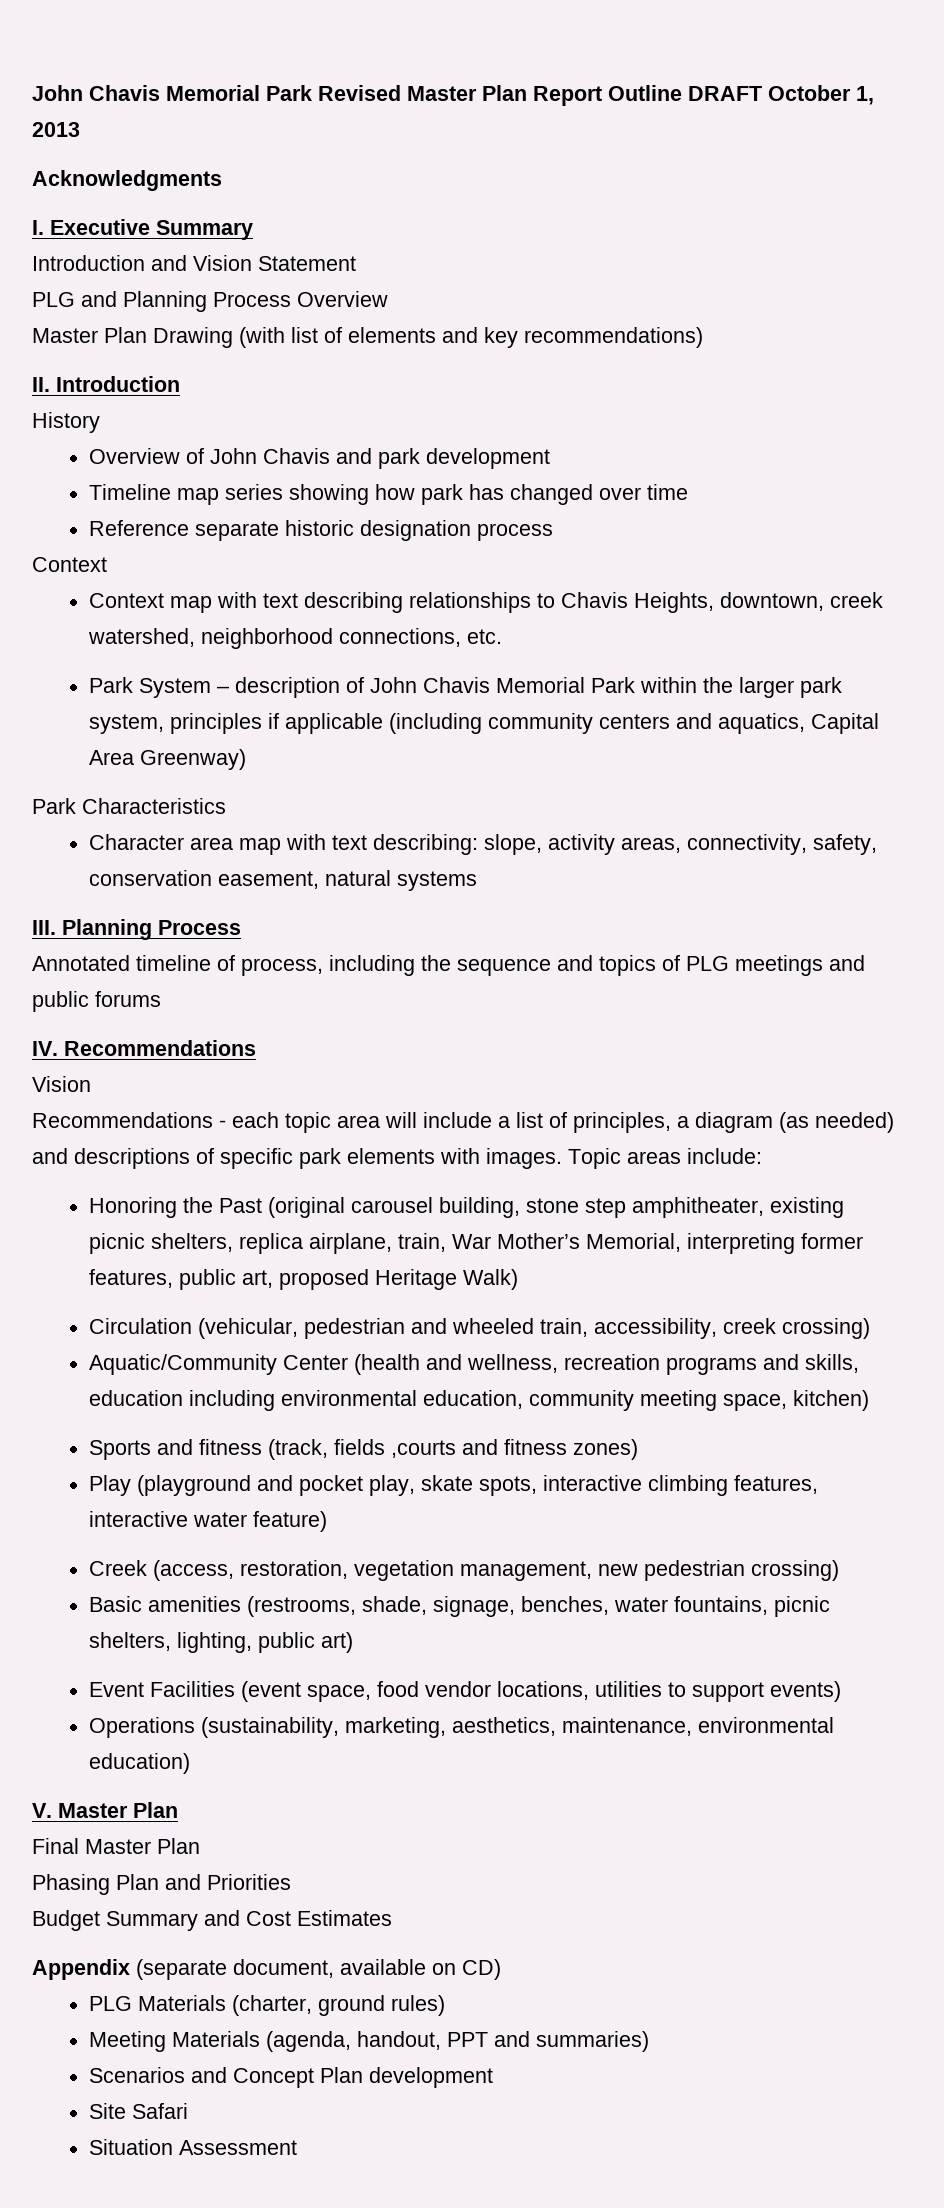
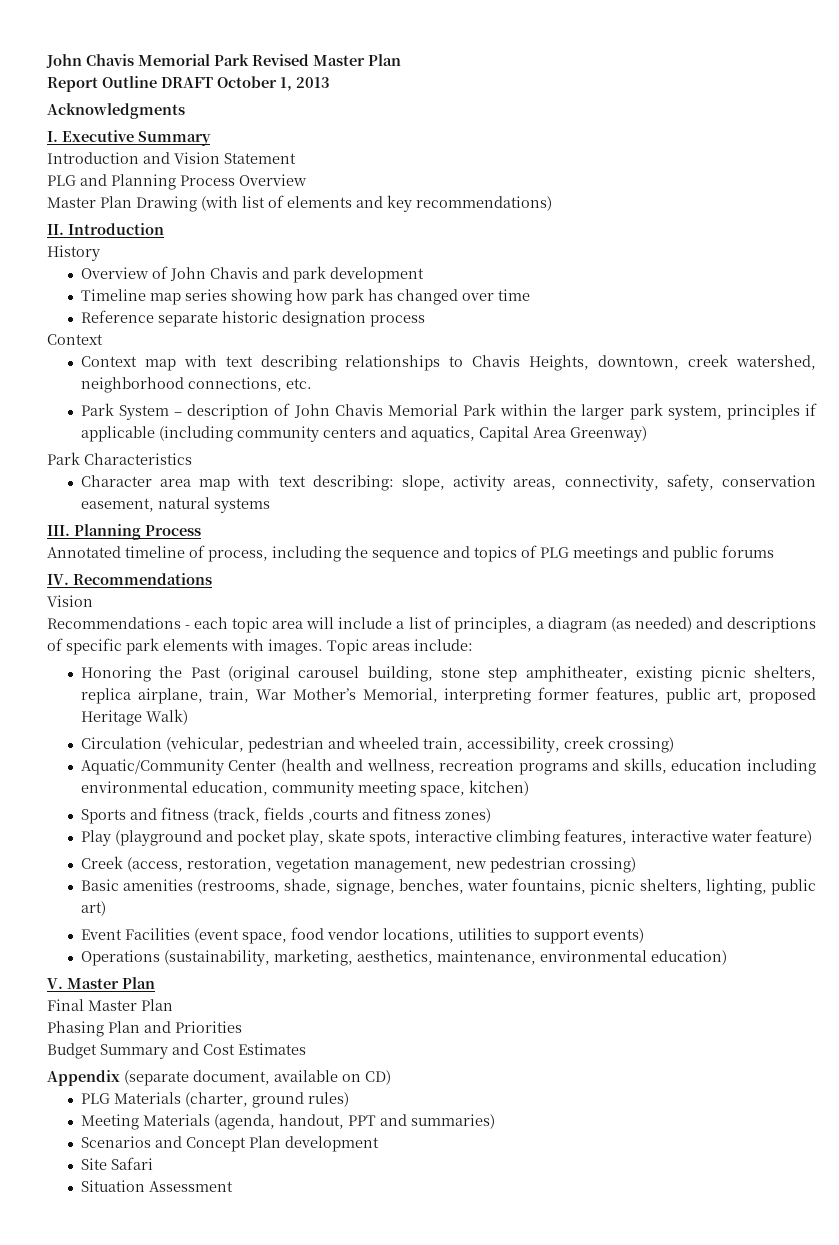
- John Chavis Memorial Park Revised Master Plan Report Outline DRAFT October 1, 2013
+ John Chavis Memorial Park Revised Master Plan
+ Report Outline DRAFT October 1, 2013

